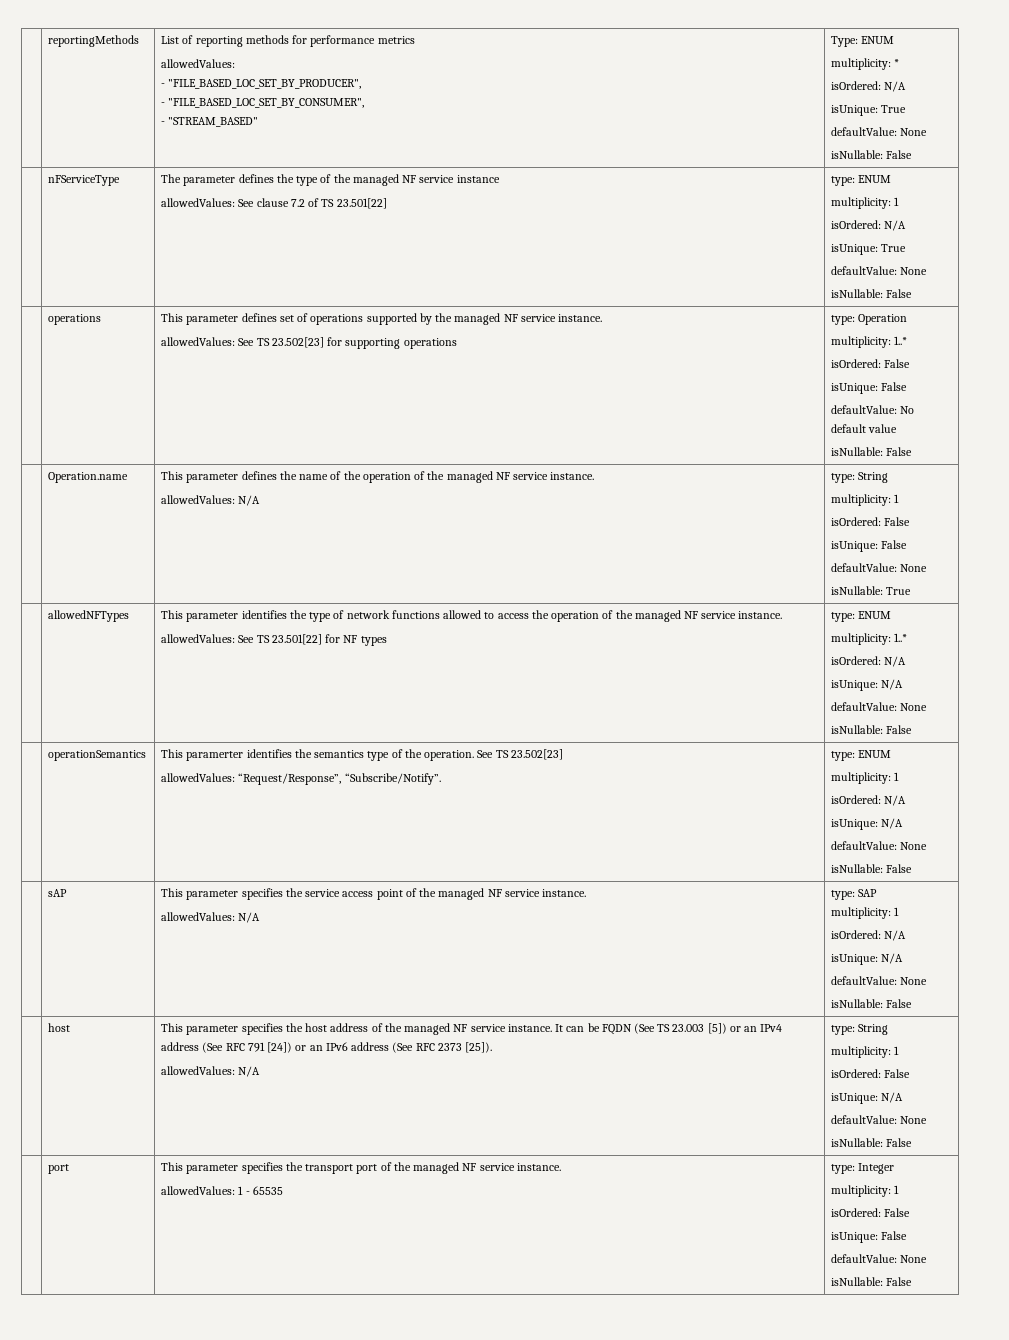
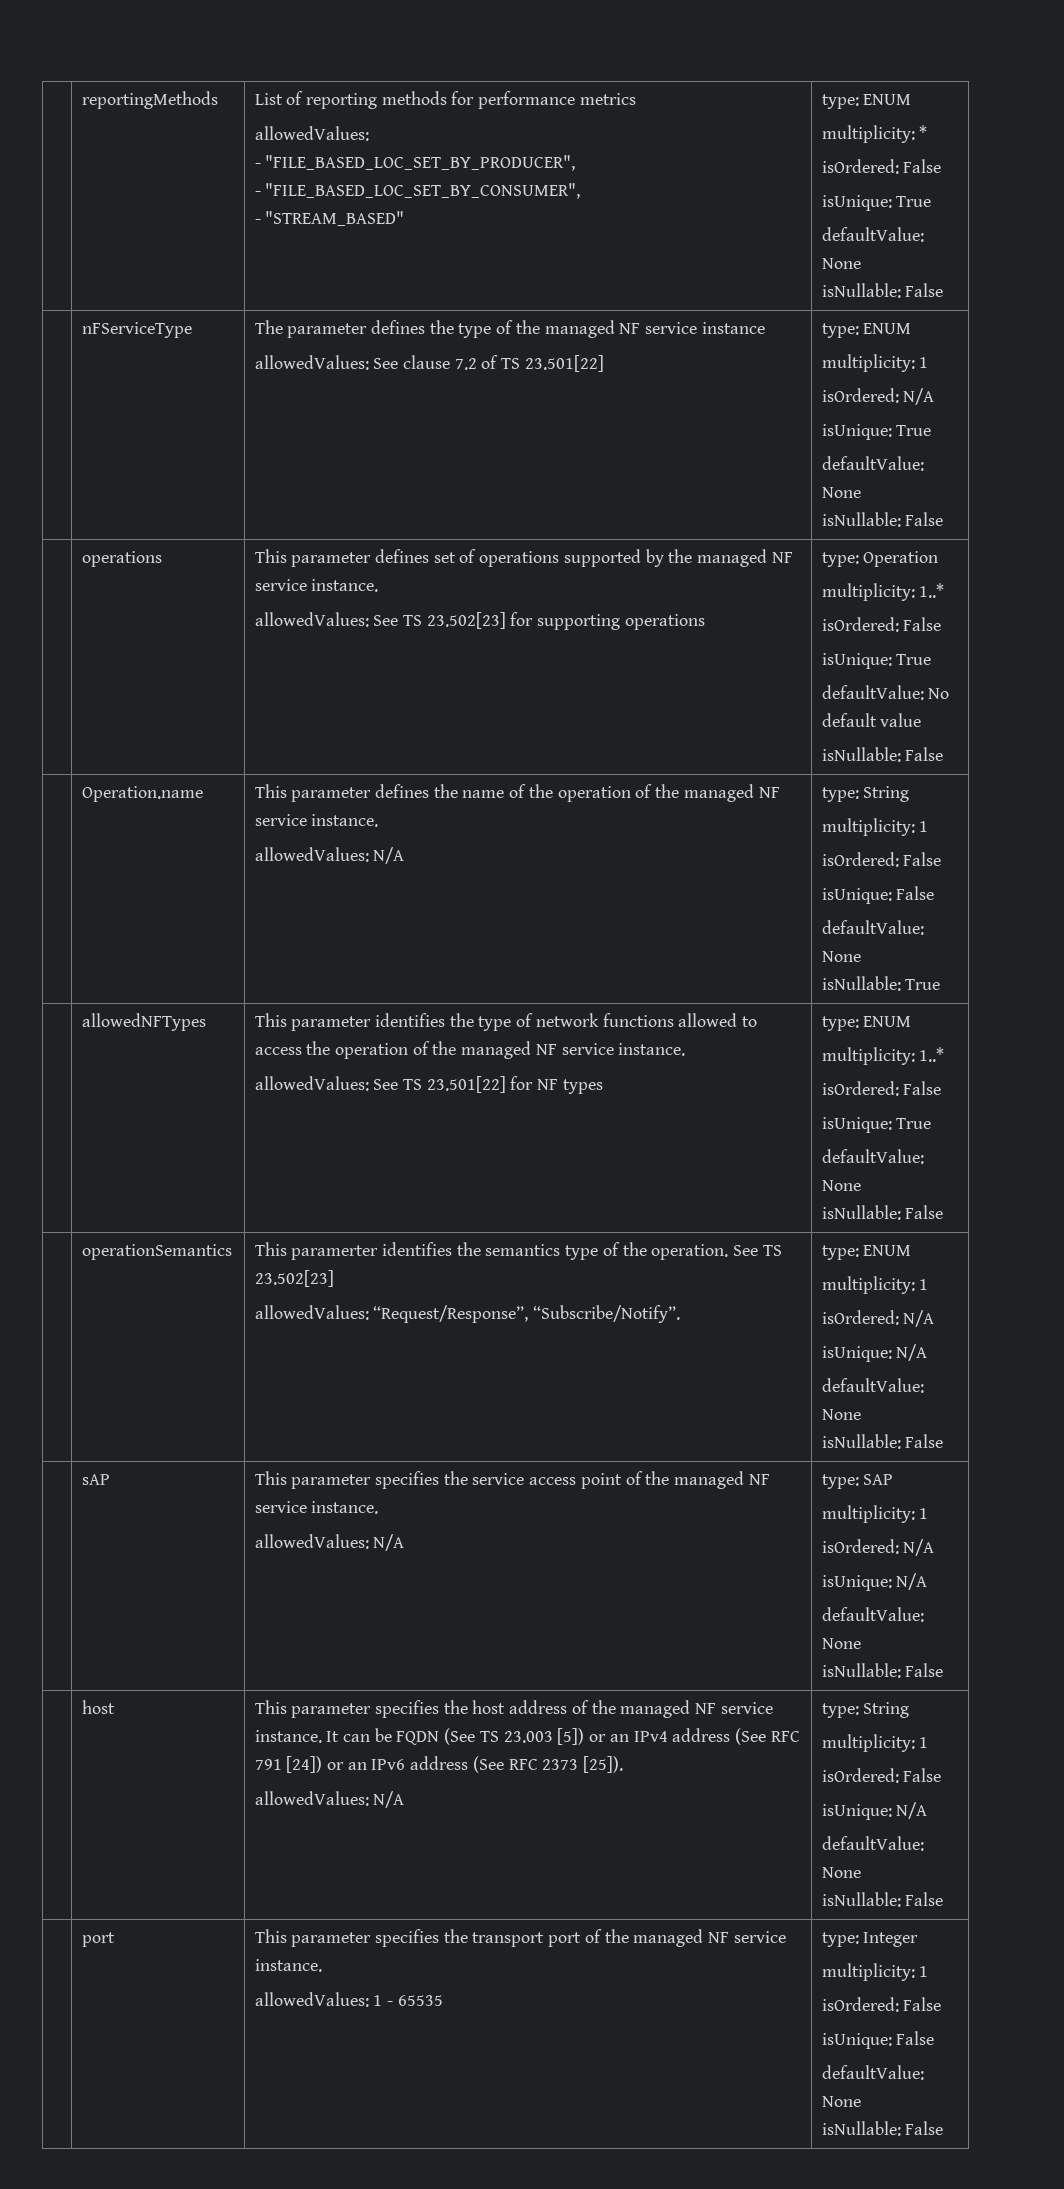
  | reportingMethods | List of reporting methods for performance metrics
  allowedValues:
  - "FILE_BASED_LOC_SET_BY_PRODUCER",
  - "FILE_BASED_LOC_SET_BY_CONSUMER",
- - "STREAM_BASED" | Type: ENUM
+ - "STREAM_BASED" | type: ENUM
  multiplicity: *
- isOrdered: N/A
+ isOrdered: False
  | operations | This parameter defines set of operations supported by the managed NF service instance.
  allowedValues: See TS 23.502[23] for supporting operations | type: Operation
  multiplicity: 1..*
  isOrdered: False
- isUnique: False
+ isUnique: True
  | allowedNFTypes | This parameter identifies the type of network functions allowed to access the operation of the managed NF service instance.
  allowedValues: See TS 23.501[22] for NF types | type: ENUM
  multiplicity: 1..*
- isOrdered: N/A
- isUnique: N/A
+ isOrdered: False
+ isUnique: True

